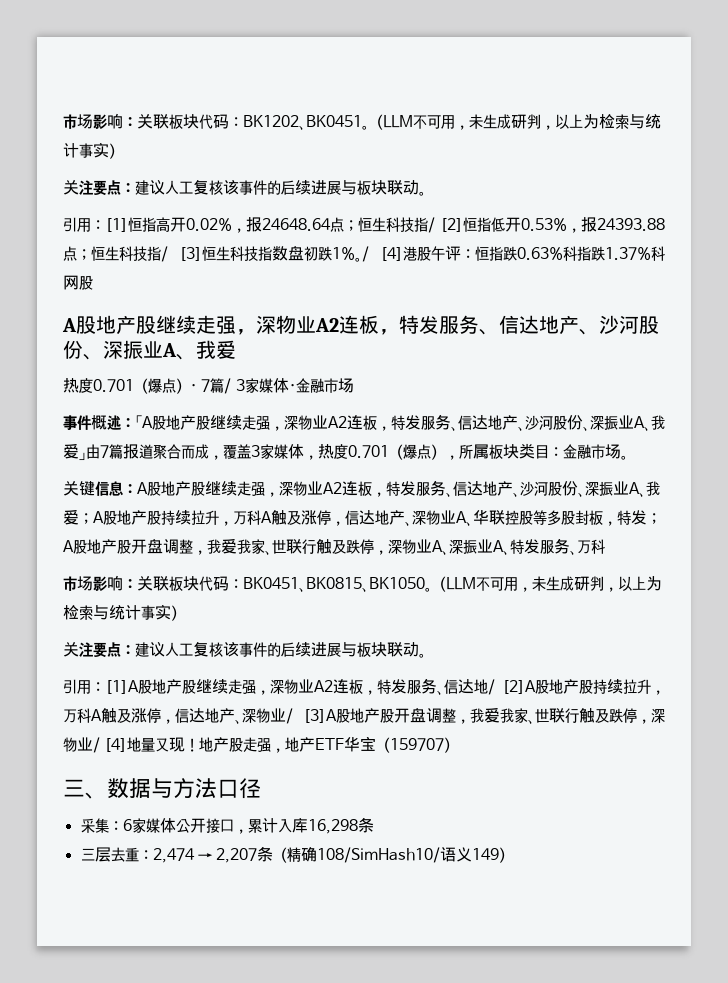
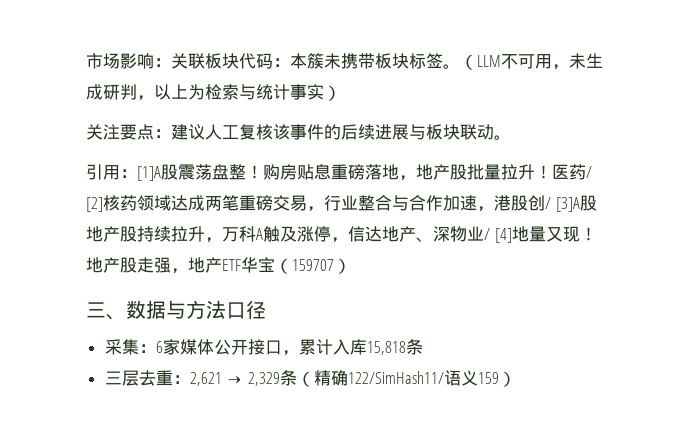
- 市场影响：关联板块代码：BK1202、BK0451。（LLM不可用，未生成研判，以上为检索与统计事实）
- 关注要点：建议人工复核该事件的后续进展与板块联动。
- 引用：[1]恒指高开0.02%，报24648.64点；恒生科技指/ [2]恒指低开0.53%，报24393.88点；恒生科技指/ [3]恒生科技指数盘初跌1%。/ [4]港股午评：恒指跌0.63%科指跌1.37%科网股
- A股地产股继续走强，深物业A2连板，特发服务、信达地产、沙河股份、深振业A、我爱
- 热度0.701（爆点）· 7篇/ 3家媒体·金融市场
- 事件概述：「A股地产股继续走强，深物业A2连板，特发服务、信达地产、沙河股份、深振业A、我爱」由7篇报道聚合而成，覆盖3家媒体，热度0.701（爆点），所属板块类目：金融市场。
- 关键信息：A股地产股继续走强，深物业A2连板，特发服务、信达地产、沙河股份、深振业A、我爱；A股地产股持续拉升，万科A触及涨停，信达地产、深物业A、华联控股等多股封板，特发；A股地产股开盘调整，我爱我家、世联行触及跌停，深物业A、深振业A、特发服务、万科
- 市场影响：关联板块代码：BK0451、BK0815、BK1050。
+ 市场影响：关联板块代码：本簇未携带板块标签。
- 引用：[1]A股地产股继续走强，深物业A2连板，特发服务、信达地/ [2]A股地产股持续拉升，万科A触及涨停，信达地产、深物业/ [3]A股地产股开盘调整，我爱我家、世联行触及跌停，深物业/ [4]地量又现！
+ 引用：[1]A股震荡盘整！购房贴息重磅落地，地产股批量拉升！医药/ [2]核药领域达成两笔重磅交易，行业整合与合作加速，港股创/ [3]A股地产股持续拉升，万科A触及涨停，信达地产、深物业/ [4]地量又现！
- 采集：6家媒体公开接口，累计入库16,298条
+ 采集：6家媒体公开接口，累计入库15,818条
- 三层去重：2,474 → 2,207条（精确108/SimHash10/语义149）
+ 三层去重：2,621 → 2,329条（精确122/SimHash11/语义159）

